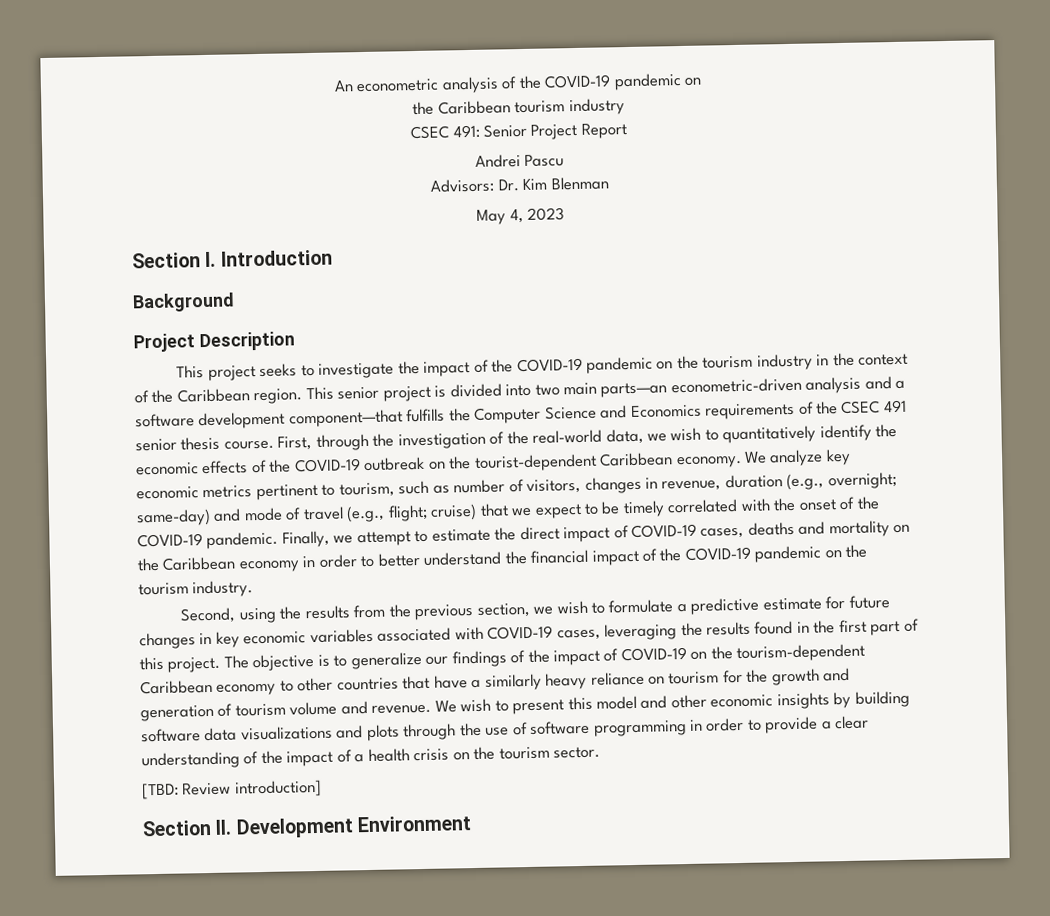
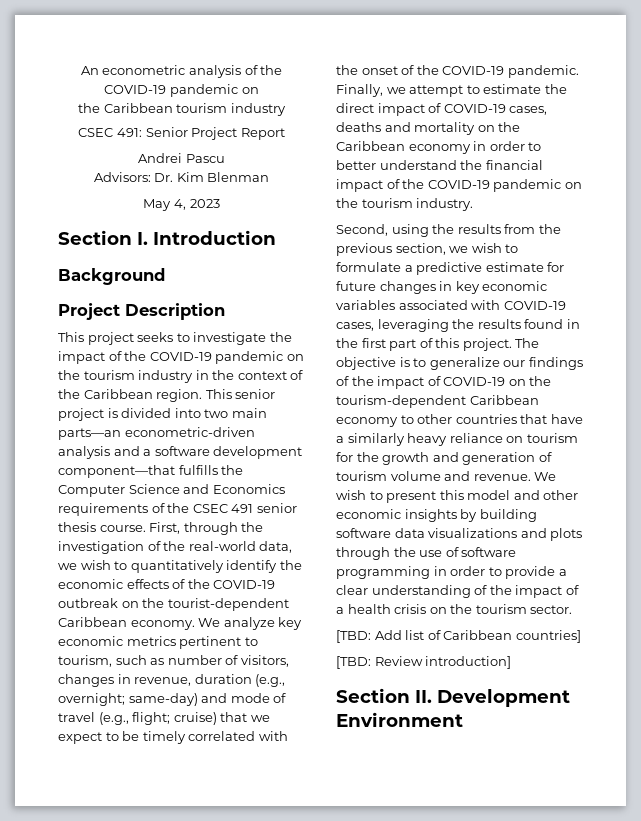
+ [TBD: Add list of Caribbean countries]

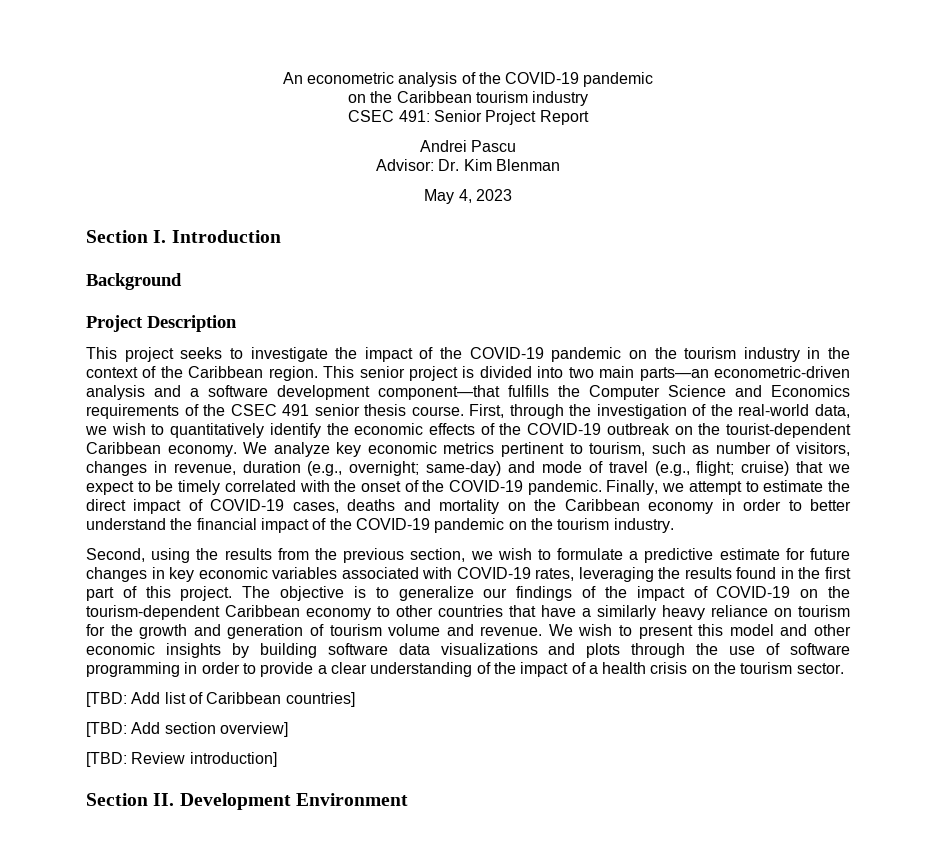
- An econometric analysis of the COVID-19 pandemic on
- the Caribbean tourism industry
+ An econometric analysis of the COVID-19 pandemic
+ on the Caribbean tourism industry
- Advisors: Dr. Kim Blenman
+ Advisor: Dr. Kim Blenman
- Second, using the results from the previous section, we wish to formulate a predictive estimate for future changes in key economic variables associated with COVID-19 cases, leveraging the results found in the first part of this project.
+ Second, using the results from the previous section, we wish to formulate a predictive estimate for future changes in key economic variables associated with COVID-19 rates, leveraging the results found in the first part of this project.
+ [TBD: Add section overview]

